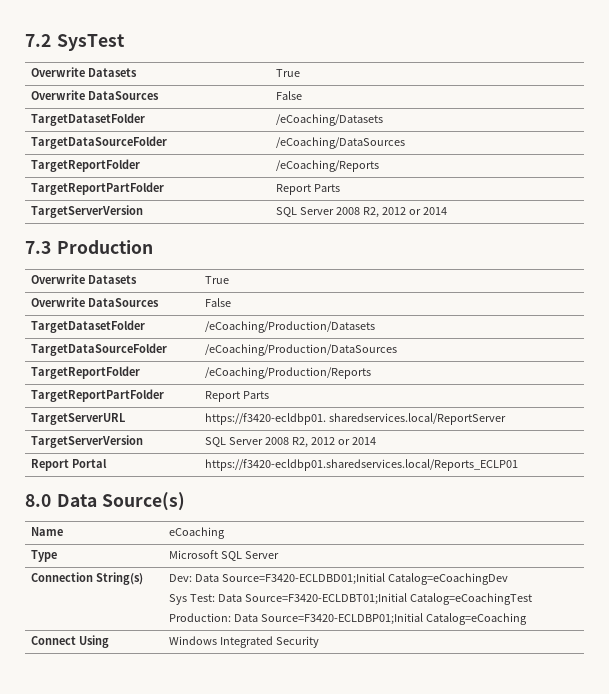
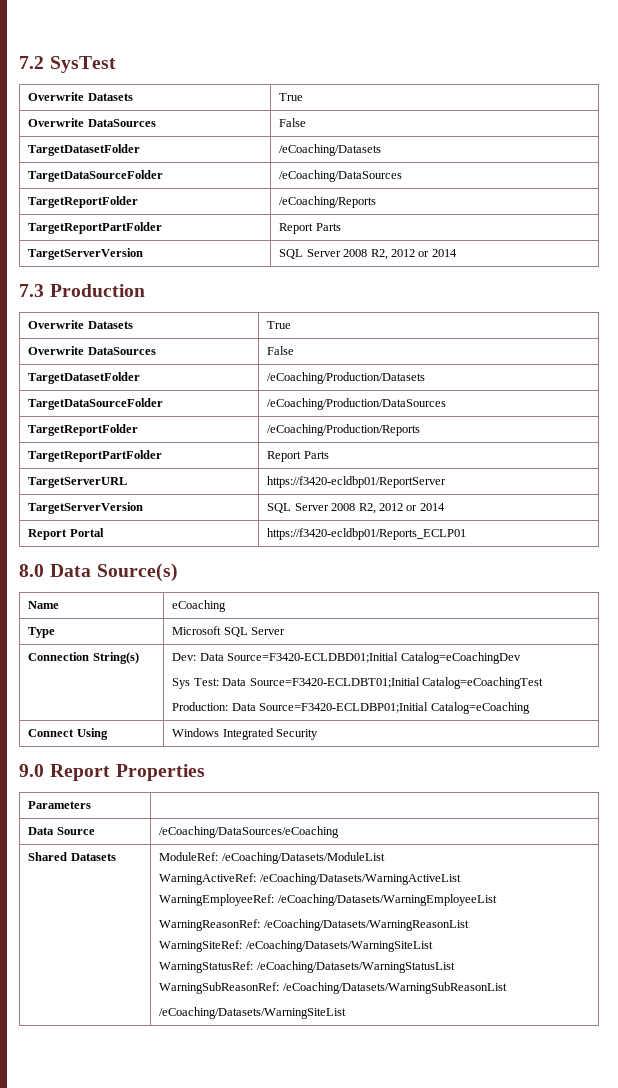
- TargetServerURL | https://f3420-ecldbp01. sharedservices.local/ReportServer
+ TargetServerURL | https://f3420-ecldbp01/ReportServer
- Report Portal | https://f3420-ecldbp01.sharedservices.local/Reports_ECLP01
+ Report Portal | https://f3420-ecldbp01/Reports_ECLP01
+ 9.0 Report Properties
+ Parameters |
+ Data Source | /eCoaching/DataSources/eCoaching
+ Shared Datasets | ModuleRef: /eCoaching/Datasets/ModuleList
+ WarningActiveRef: /eCoaching/Datasets/WarningActiveList
+ WarningEmployeeRef: /eCoaching/Datasets/WarningEmployeeList
+ WarningReasonRef: /eCoaching/Datasets/WarningReasonList
+ WarningSiteRef: /eCoaching/Datasets/WarningSiteList
+ WarningStatusRef: /eCoaching/Datasets/WarningStatusList
+ WarningSubReasonRef: /eCoaching/Datasets/WarningSubReasonList
+ /eCoaching/Datasets/WarningSiteList

